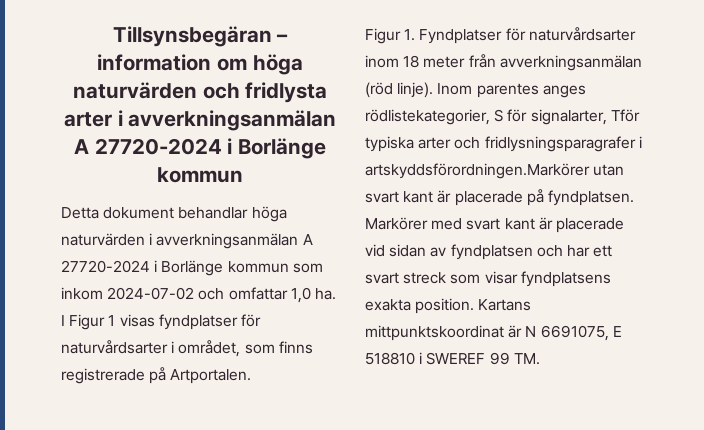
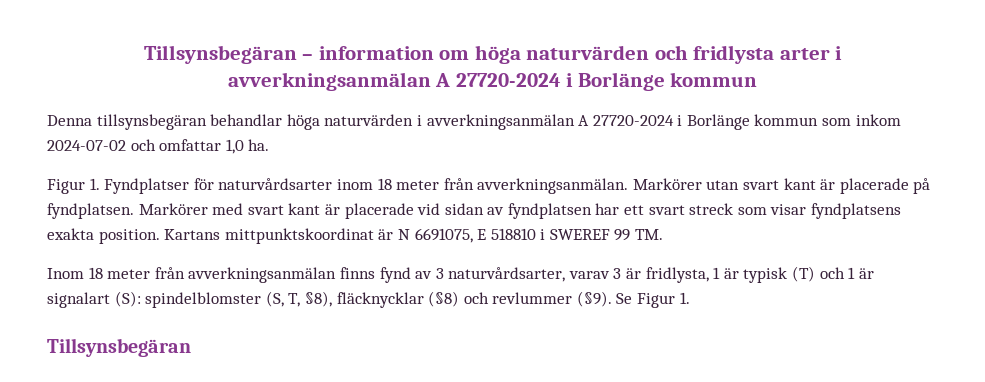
- Detta dokument behandlar höga naturvärden i avverkningsanmälan A 27720-2024 i Borlänge kommun som inkom 2024-07-02 och omfattar 1,0 ha. I Figur 1 visas fyndplatser för naturvårdsarter i området, som finns registrerade på Artportalen.
+ Denna tillsynsbegäran behandlar höga naturvärden i avverkningsanmälan A 27720-2024 i Borlänge kommun som inkom 2024-07-02 och omfattar 1,0 ha.
- Figur 1. Fyndplatser för naturvårdsarter inom 18 meter från avverkningsanmälan (röd linje). Inom parentes anges rödlistekategorier, S för signalarter, Tför typiska arter och fridlysningsparagrafer i artskyddsförordningen.Markörer utan svart kant är placerade på fyndplatsen.
+ Figur 1. Fyndplatser för naturvårdsarter inom 18 meter från avverkningsanmälan. Markörer utan svart kant är placerade på fyndplatsen.
- Markörer med svart kant är placerade vid sidan av fyndplatsen och har ett svart streck som visar fyndplatsens exakta position.
+ Markörer med svart kant är placerade vid sidan av fyndplatsen har ett svart streck som visar fyndplatsens exakta position.
+ Inom 18 meter från avverkningsanmälan finns fynd av 3 naturvårdsarter, varav 3 är fridlysta, 1 är typisk (T) och 1 är signalart (S): spindelblomster (S, T, §8), fläcknycklar (§8) och revlummer (§9). Se Figur 1.
+ Tillsynsbegäran

